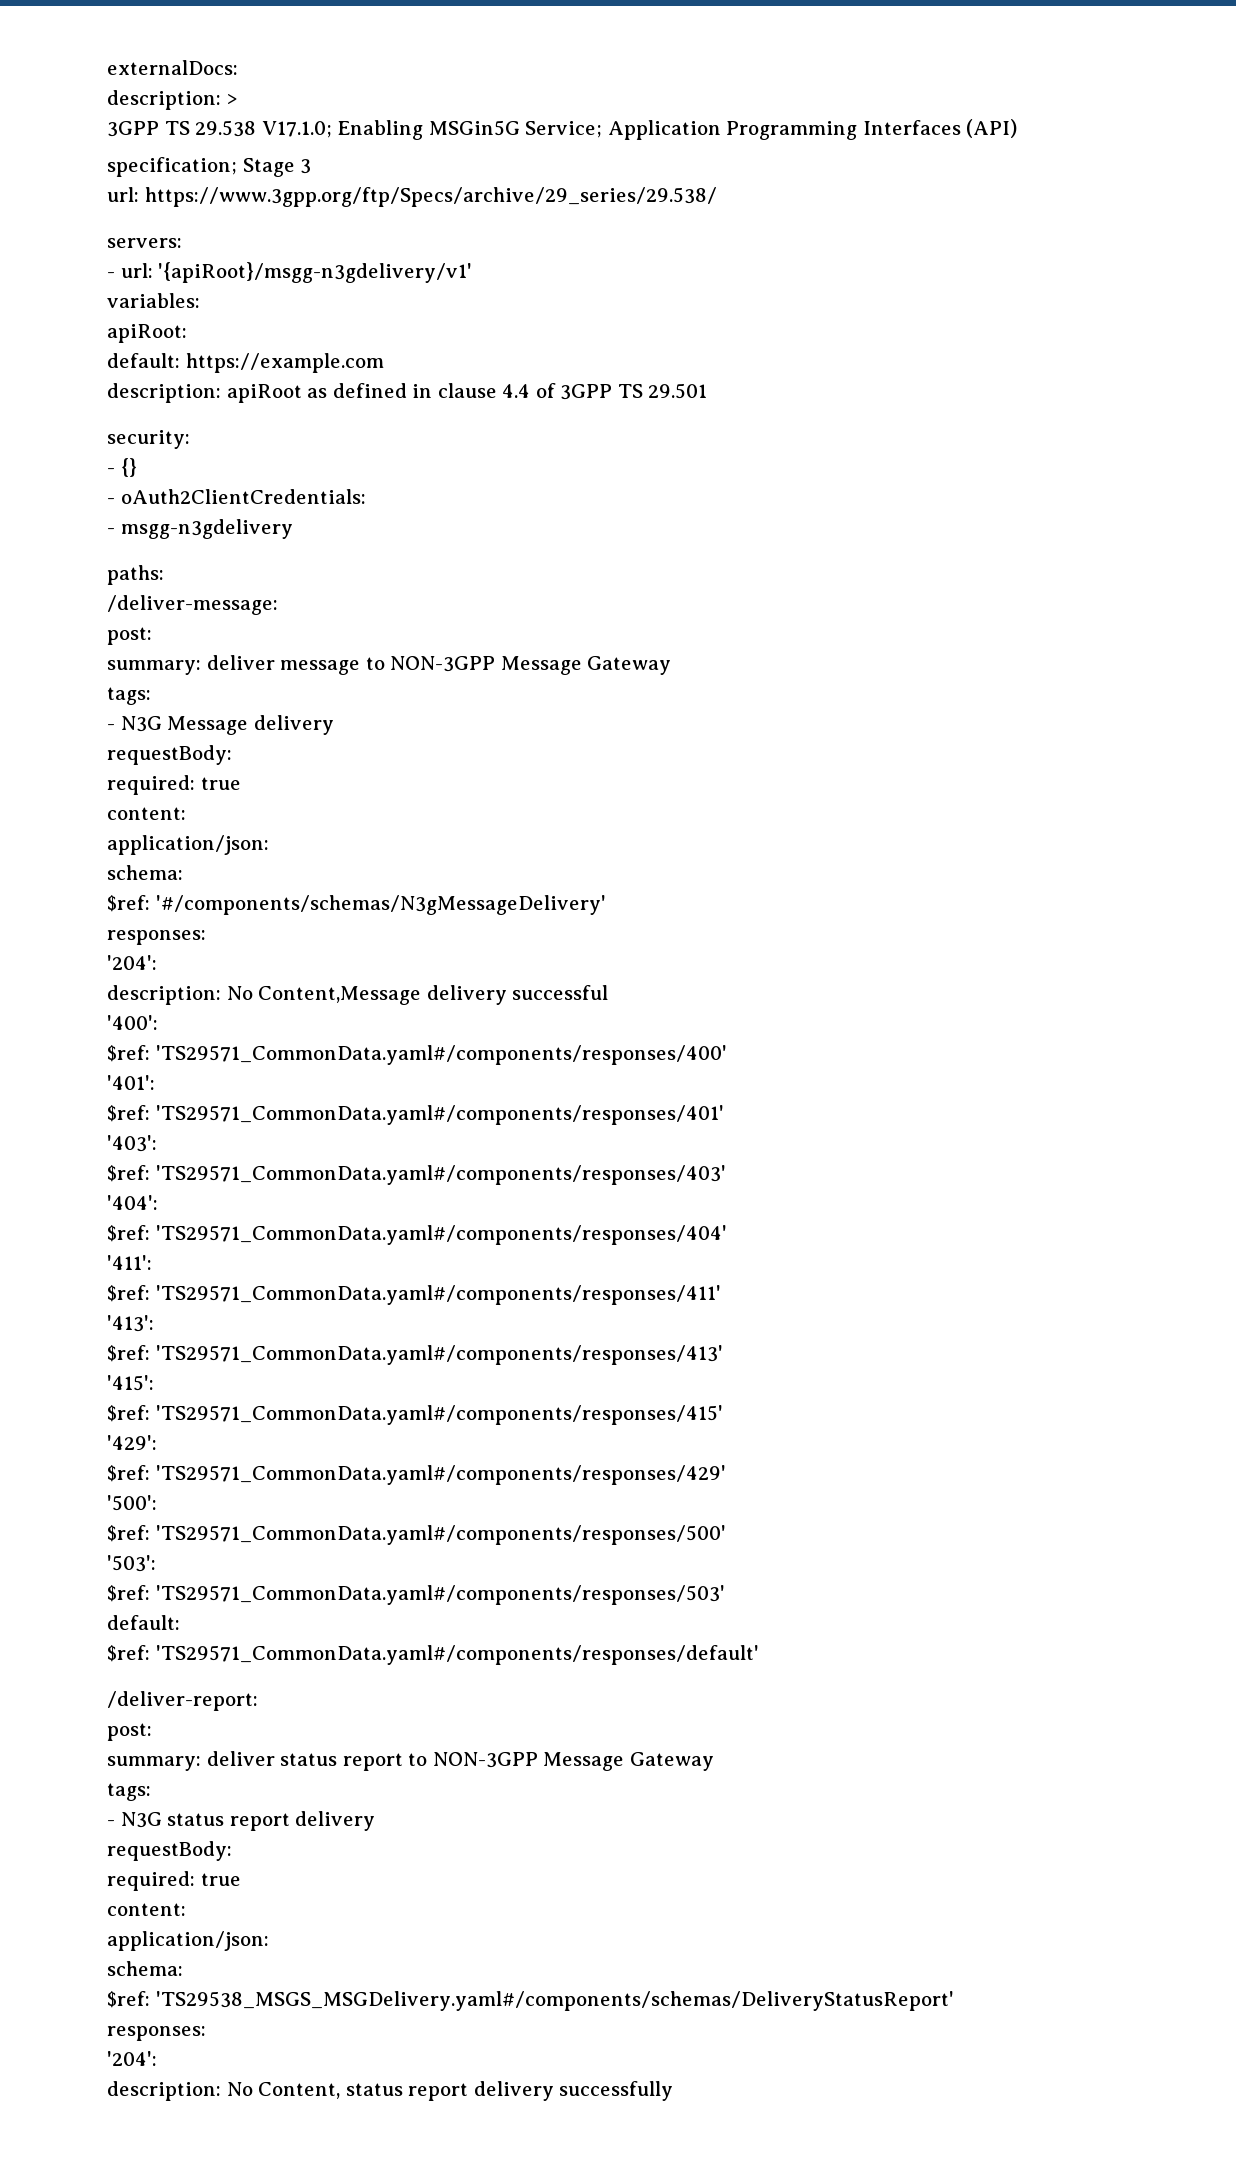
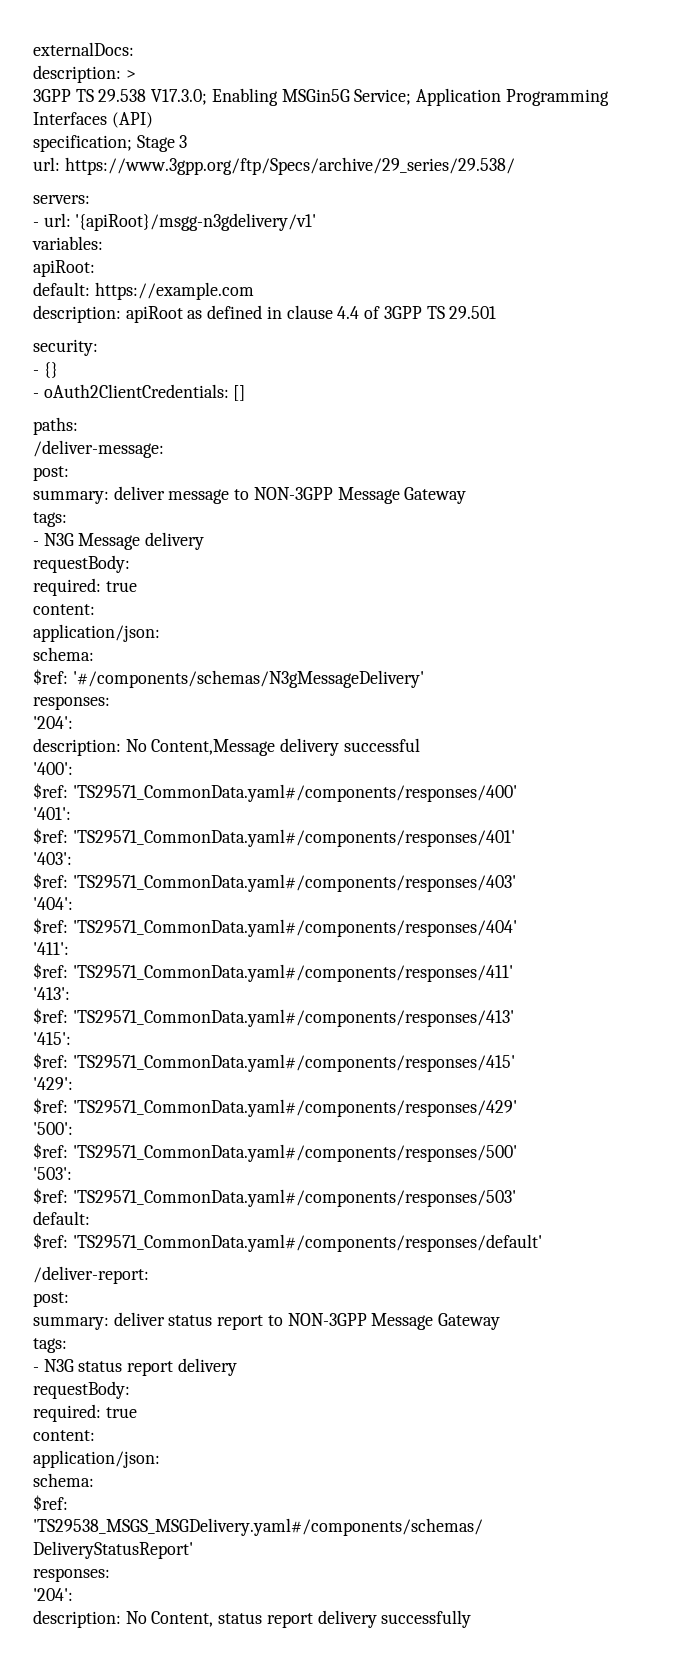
- 3GPP TS 29.538 V17.1.0; Enabling MSGin5G Service; Application Programming Interfaces (API)
+ 3GPP TS 29.538 V17.3.0; Enabling MSGin5G Service; Application Programming Interfaces (API)
- - oAuth2ClientCredentials:
- - msgg-n3gdelivery
+ - oAuth2ClientCredentials: []

